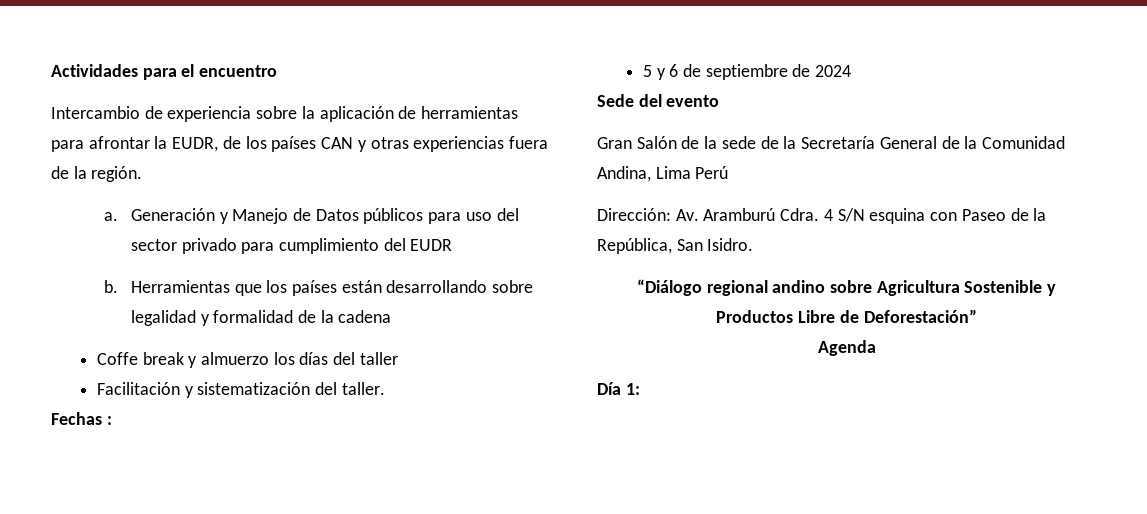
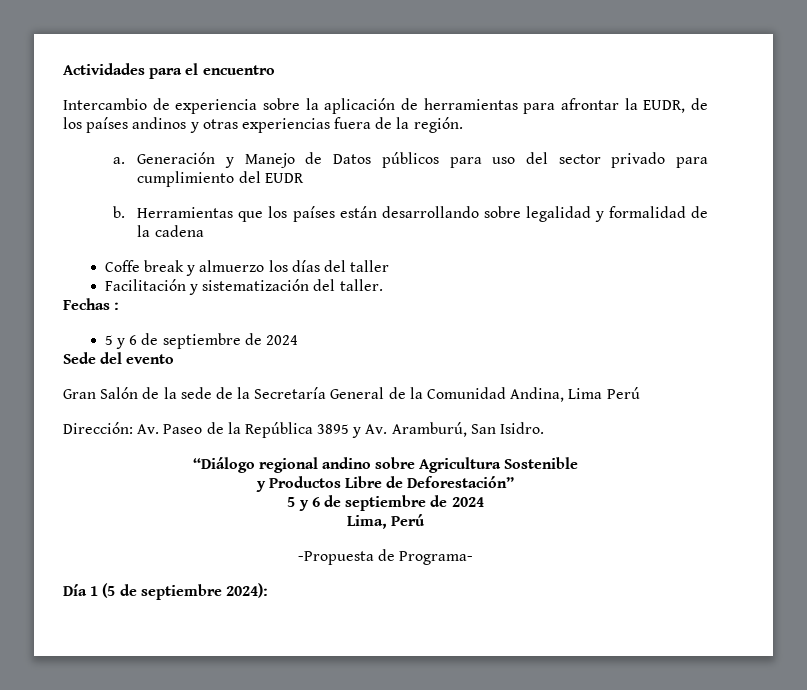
- Intercambio de experiencia sobre la aplicación de herramientas para afrontar la EUDR, de los países CAN y otras experiencias fuera de la región.
+ Intercambio de experiencia sobre la aplicación de herramientas para afrontar la EUDR, de los países andinos y otras experiencias fuera de la región.
- Dirección: Av. Aramburú Cdra. 4 S/N esquina con Paseo de la República, San Isidro.
+ Dirección: Av. Paseo de la República 3895 y Av. Aramburú, San Isidro.
- “Diálogo regional andino sobre Agricultura Sostenible y Productos Libre de Deforestación”
- Agenda
- Día 1:
+ “Diálogo regional andino sobre Agricultura Sostenible
+ y Productos Libre de Deforestación”
+ 5 y 6 de septiembre de 2024
+ Lima, Perú
+ -Propuesta de Programa-
+ Día 1 (5 de septiembre 2024):

